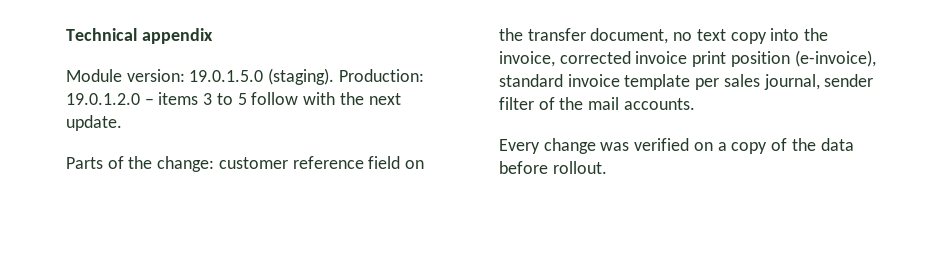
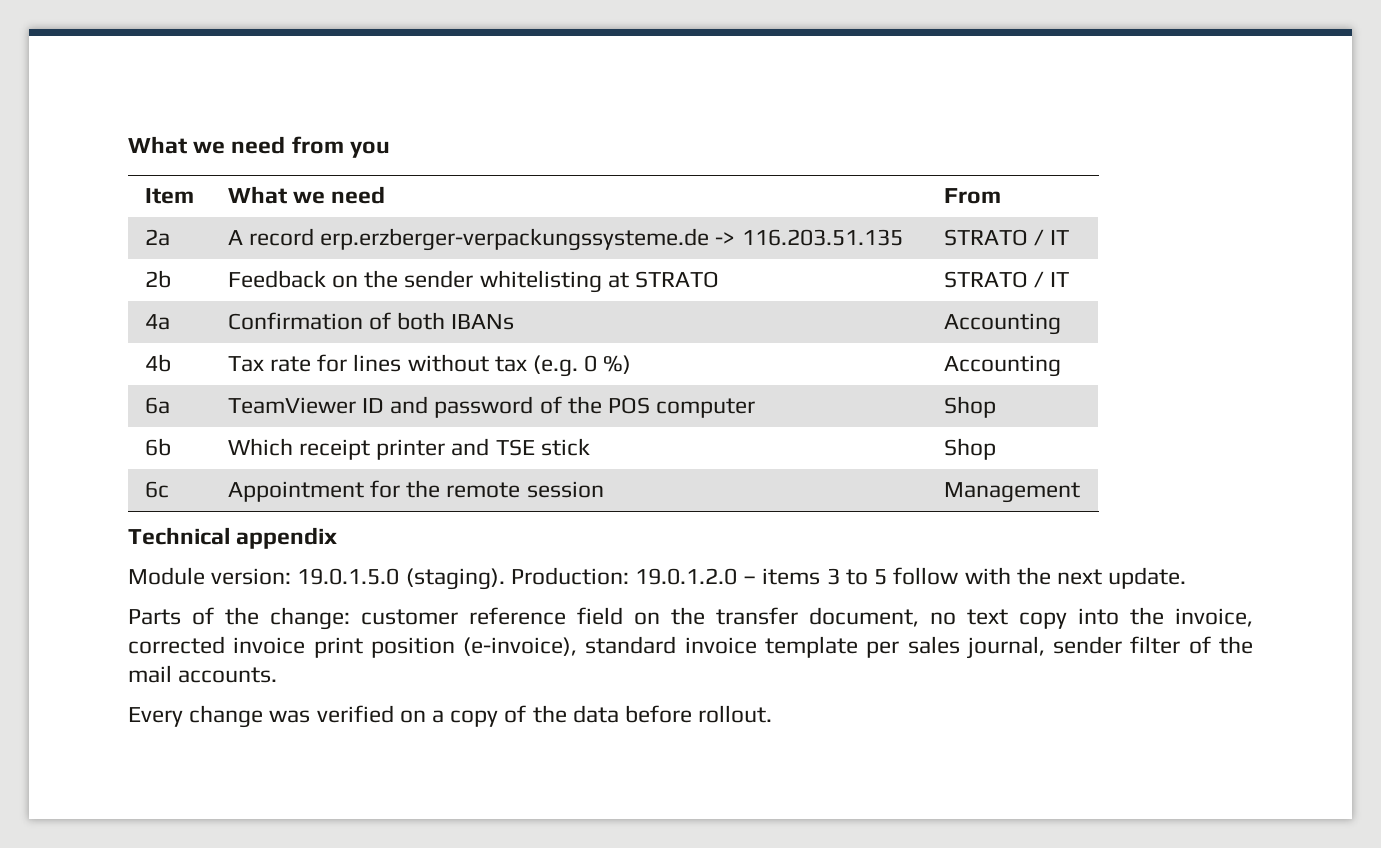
+ What we need from you
+ Item | What we need | From
+ 2a | A record erp.erzberger-verpackungssysteme.de -> 116.203.51.135 | STRATO / IT
+ 2b | Feedback on the sender whitelisting at STRATO | STRATO / IT
+ 4a | Confirmation of both IBANs | Accounting
+ 4b | Tax rate for lines without tax (e.g. 0 %) | Accounting
+ 6a | TeamViewer ID and password of the POS computer | Shop
+ 6b | Which receipt printer and TSE stick | Shop
+ 6c | Appointment for the remote session | Management

